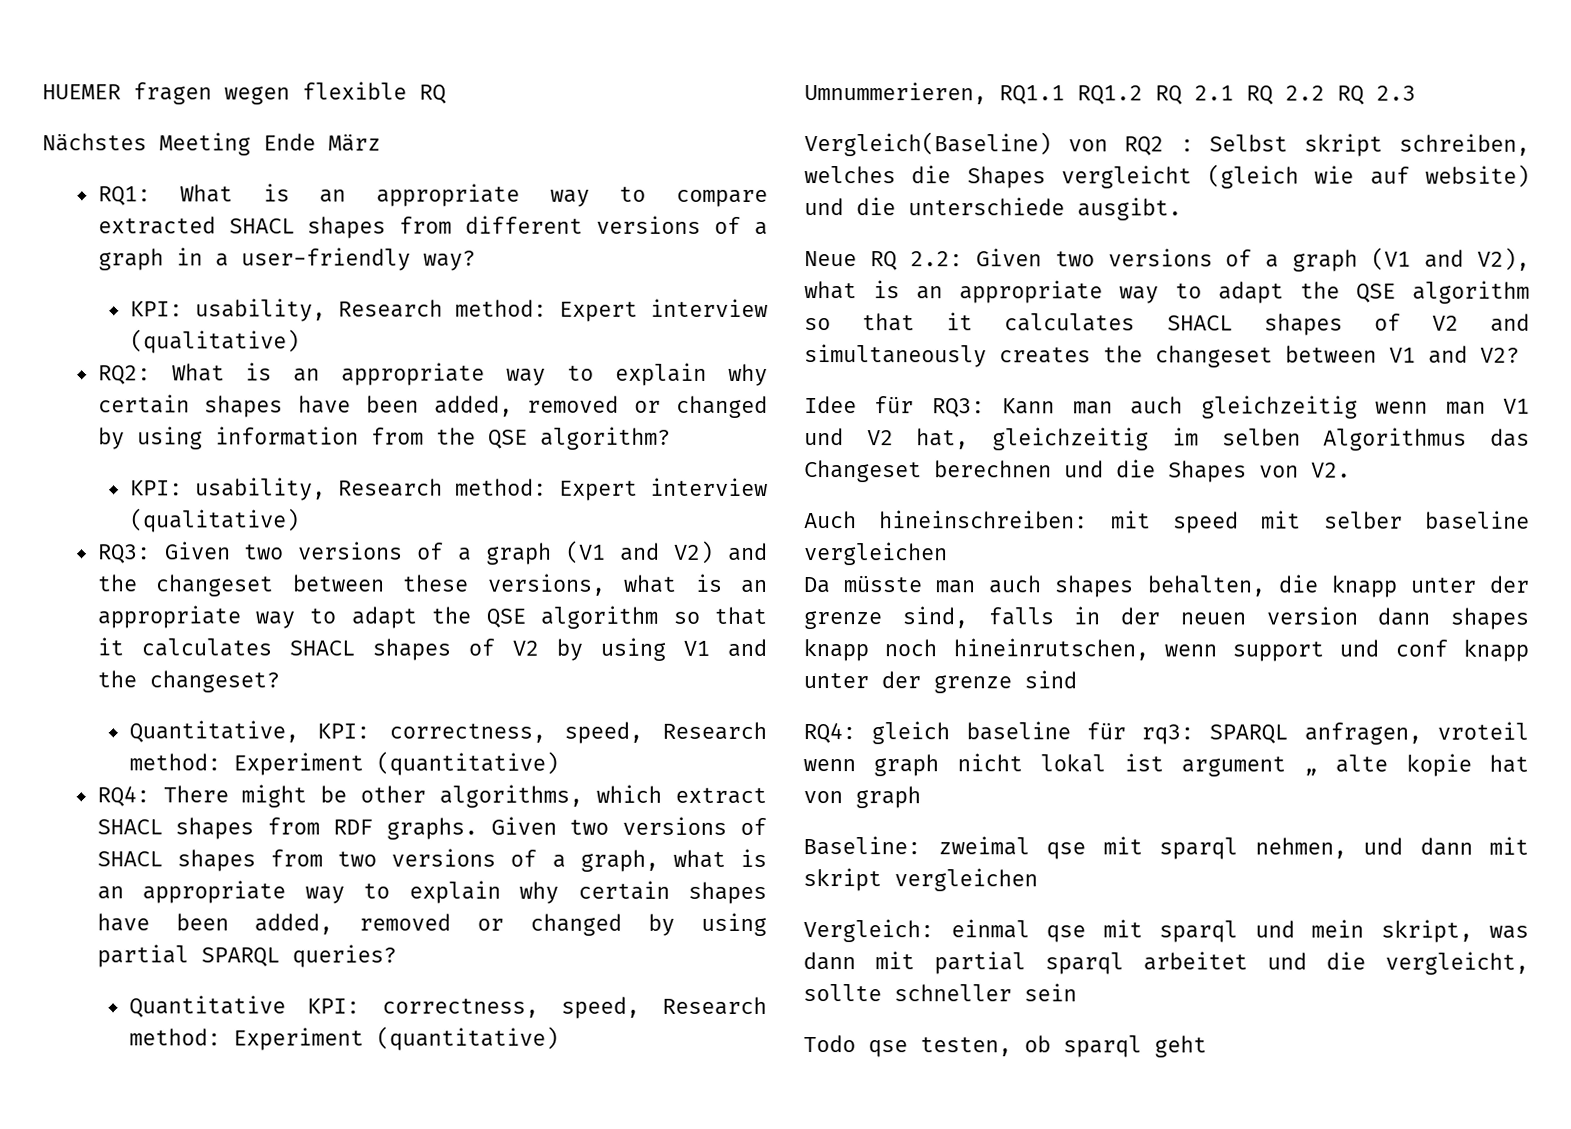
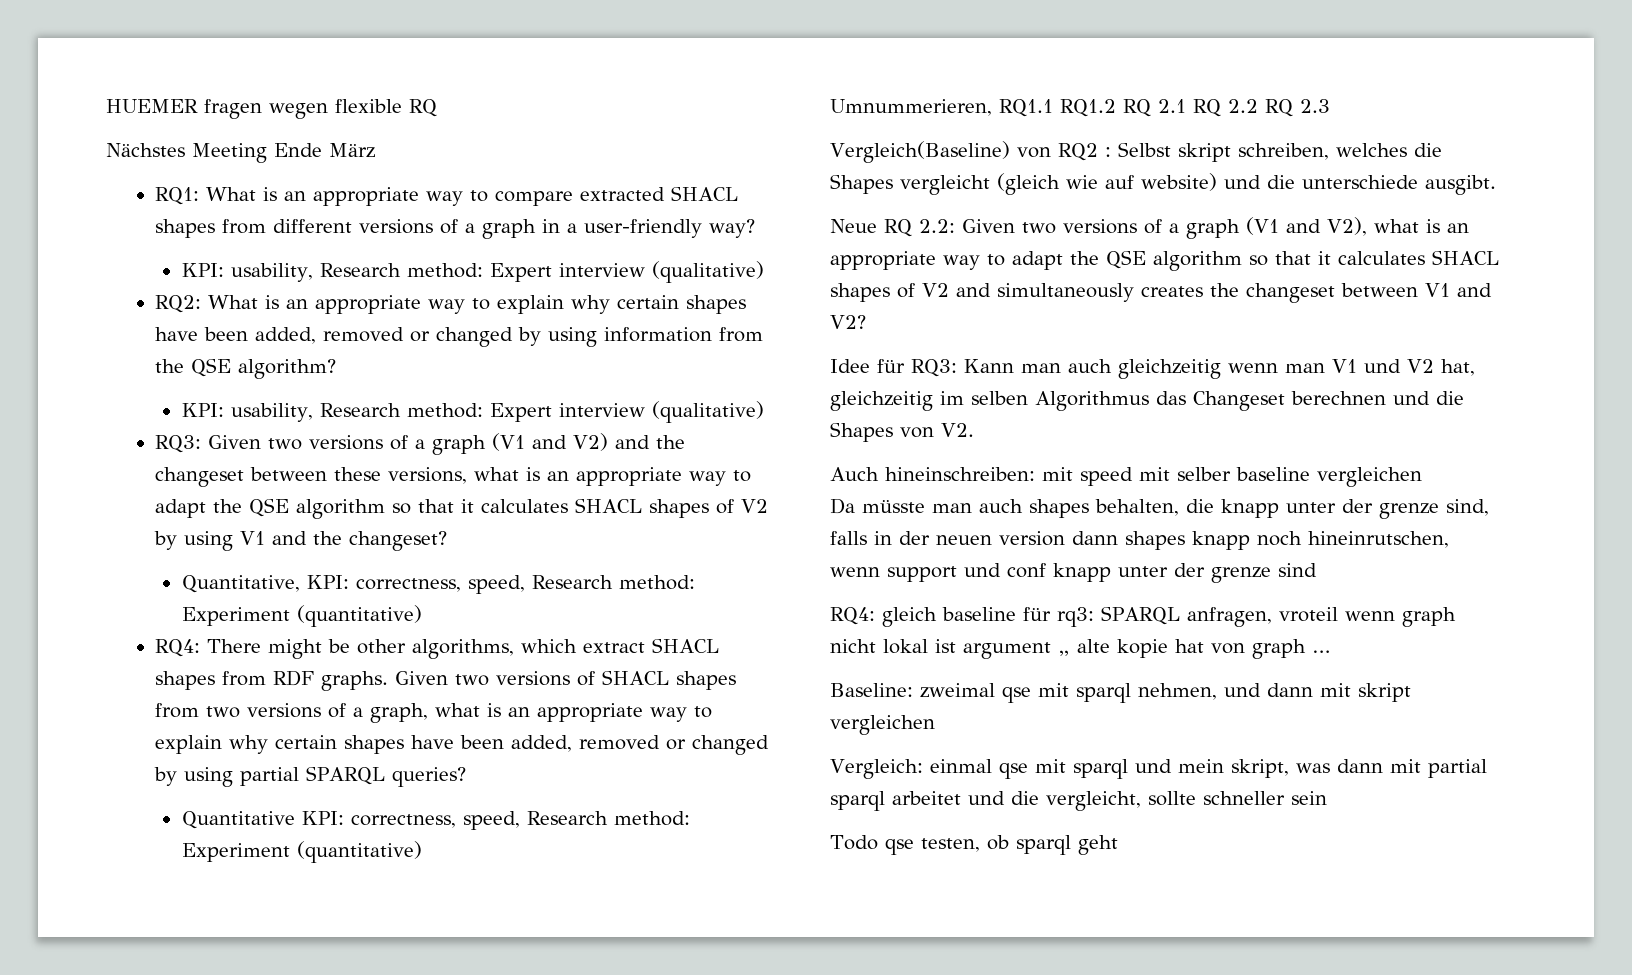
- RQ4: gleich baseline für rq3: SPARQL anfragen, vroteil wenn graph nicht lokal ist argument „ alte kopie hat von graph
+ RQ4: gleich baseline für rq3: SPARQL anfragen, vroteil wenn graph nicht lokal ist argument „ alte kopie hat von graph …

